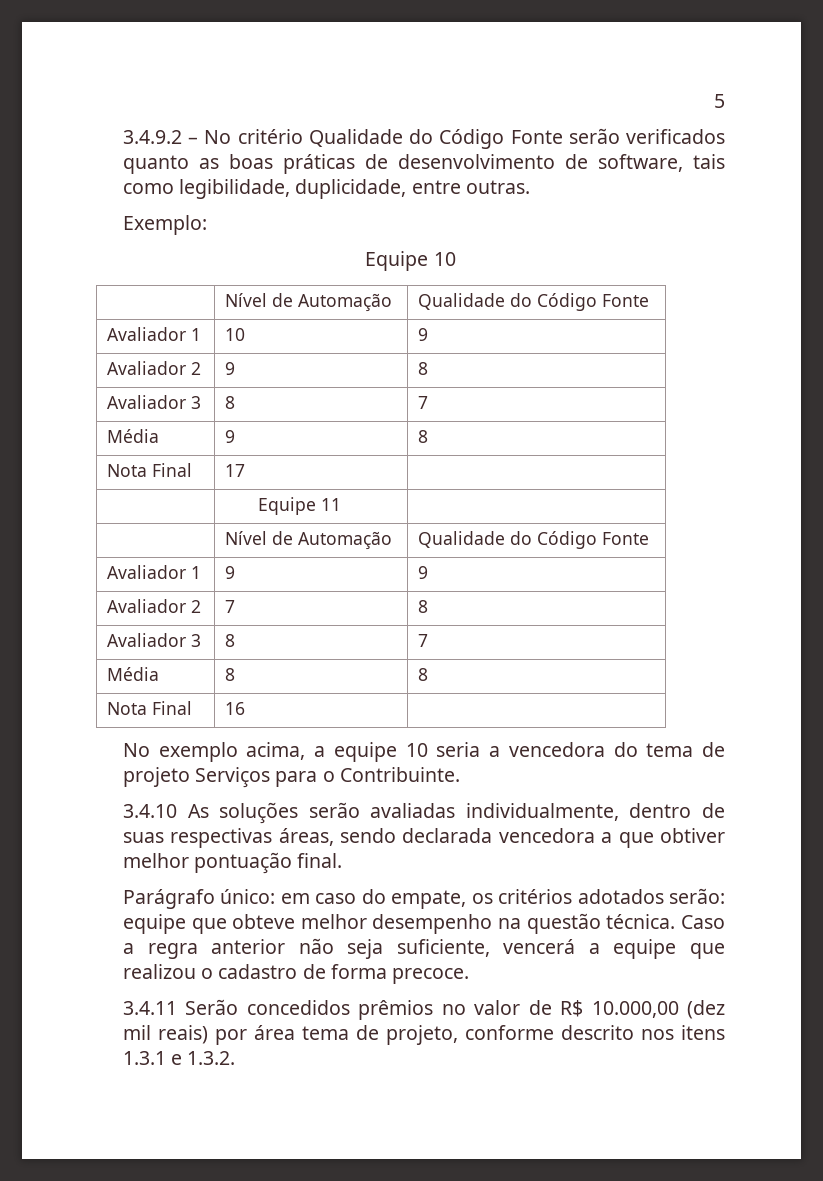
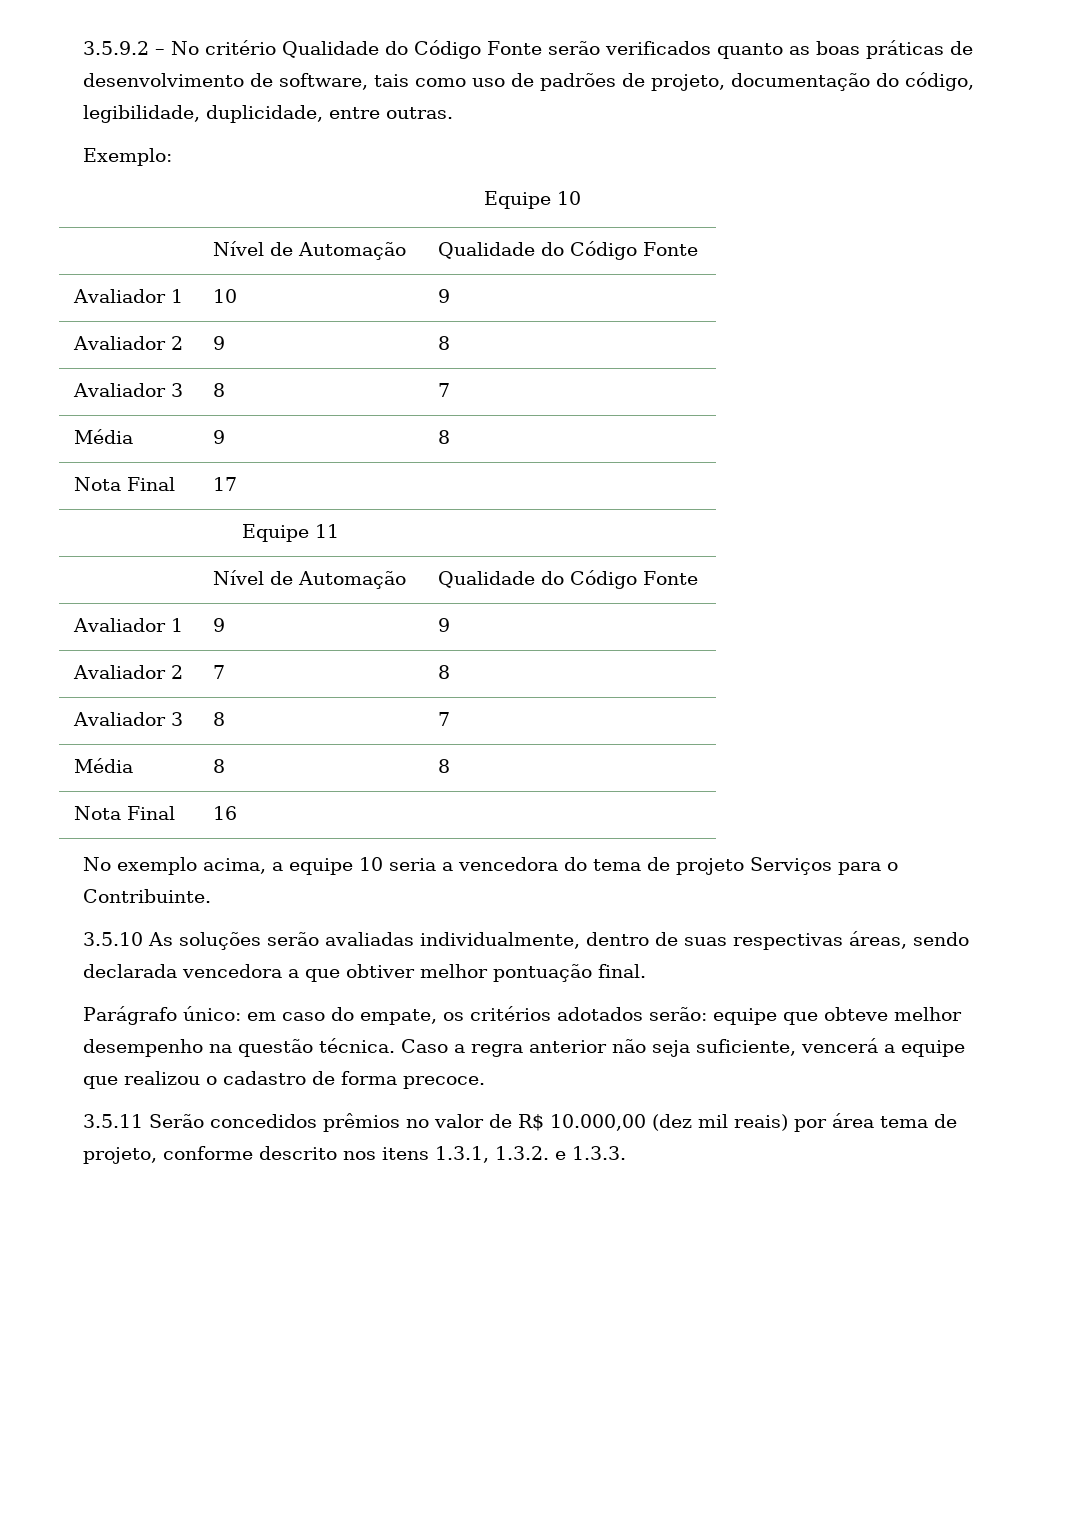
- 5
- 3.4.9.2 – No critério Qualidade do Código Fonte serão verificados quanto as boas práticas de desenvolvimento de software, tais como legibilidade, duplicidade, entre outras.
+ 3.5.9.2 – No critério Qualidade do Código Fonte serão verificados quanto as boas práticas de desenvolvimento de software, tais como uso de padrões de projeto, documentação do código, legibilidade, duplicidade, entre outras.
- 3.4.10 As soluções serão avaliadas individualmente, dentro de suas respectivas áreas, sendo declarada vencedora a que obtiver melhor pontuação final.
+ 3.5.10 As soluções serão avaliadas individualmente, dentro de suas respectivas áreas, sendo declarada vencedora a que obtiver melhor pontuação final.
- 3.4.11 Serão concedidos prêmios no valor de R$ 10.000,00 (dez mil reais) por área tema de projeto, conforme descrito nos itens 1.3.1 e 1.3.2.
+ 3.5.11 Serão concedidos prêmios no valor de R$ 10.000,00 (dez mil reais) por área tema de projeto, conforme descrito nos itens 1.3.1, 1.3.2. e 1.3.3.

